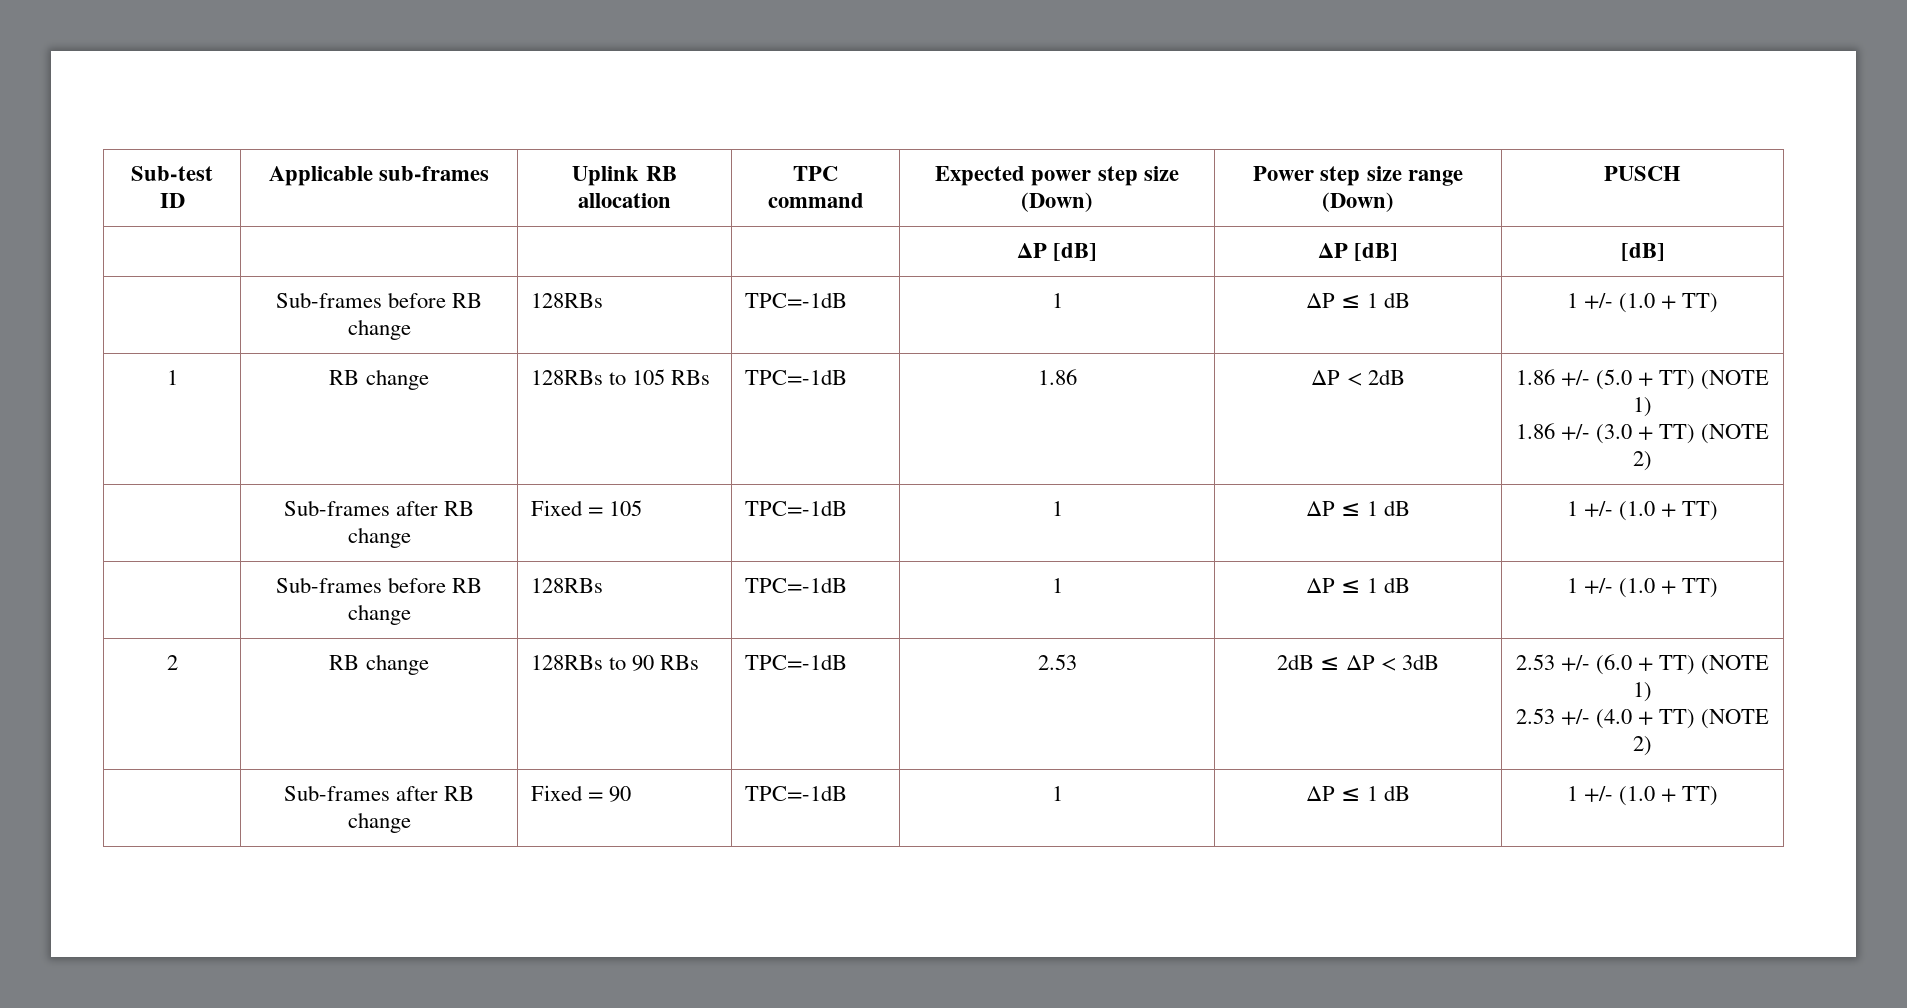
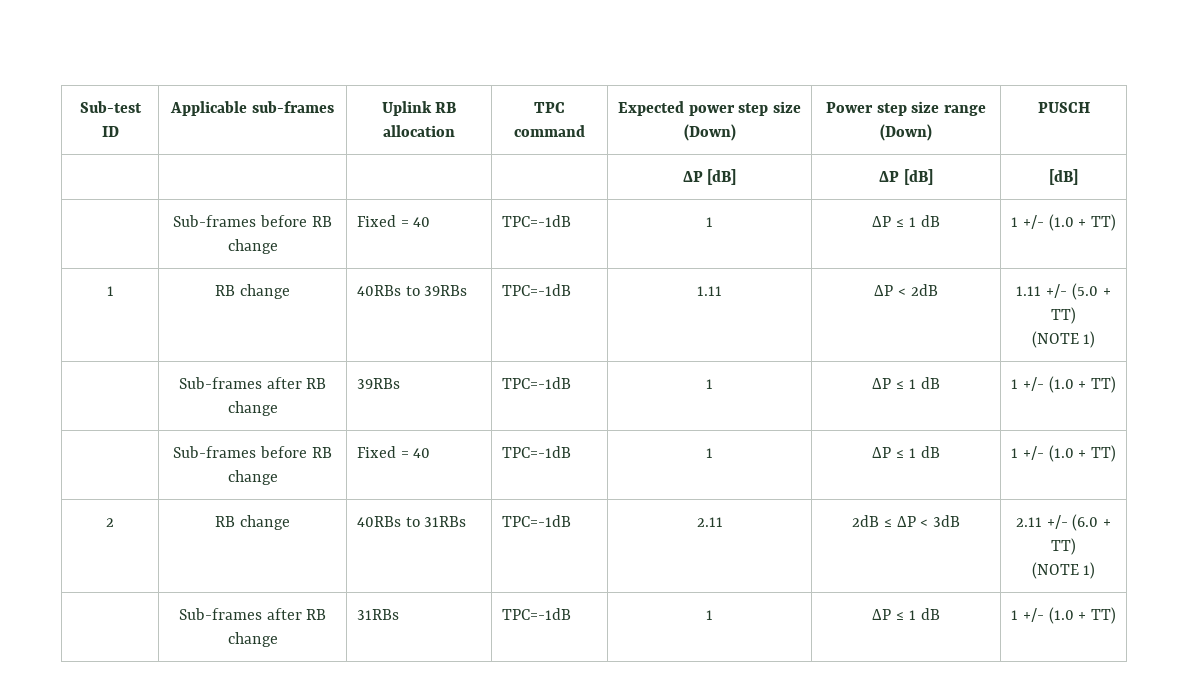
  | | | | ΔP [dB] | ΔP [dB] | [dB]
- | Sub-frames before RB change | 128RBs | TPC=-1dB | 1 | ΔP ≤ 1 dB | 1 +/- (1.0 + TT)
+ | Sub-frames before RB change | Fixed = 40 | TPC=-1dB | 1 | ΔP ≤ 1 dB | 1 +/- (1.0 + TT)
- 1 | RB change | 128RBs to 105 RBs | TPC=-1dB | 1.86 | ΔP < 2dB | 1.86 +/- (5.0 + TT) (NOTE 1)
- 1.86 +/- (3.0 + TT) (NOTE 2)
- | Sub-frames after RB change | Fixed = 105 | TPC=-1dB | 1 | ΔP ≤ 1 dB | 1 +/- (1.0 + TT)
- | Sub-frames before RB change | 128RBs | TPC=-1dB | 1 | ΔP ≤ 1 dB | 1 +/- (1.0 + TT)
+ 1 | RB change | 40RBs to 39RBs | TPC=-1dB | 1.11 | ΔP < 2dB | 1.11 +/- (5.0 + TT)
+ (NOTE 1)
+ | Sub-frames after RB change | 39RBs | TPC=-1dB | 1 | ΔP ≤ 1 dB | 1 +/- (1.0 + TT)
+ | Sub-frames before RB change | Fixed = 40 | TPC=-1dB | 1 | ΔP ≤ 1 dB | 1 +/- (1.0 + TT)
- 2 | RB change | 128RBs to 90 RBs | TPC=-1dB | 2.53 | 2dB ≤ ΔP < 3dB | 2.53 +/- (6.0 + TT) (NOTE 1)
- 2.53 +/- (4.0 + TT) (NOTE 2)
- | Sub-frames after RB change | Fixed = 90 | TPC=-1dB | 1 | ΔP ≤ 1 dB | 1 +/- (1.0 + TT)
+ 2 | RB change | 40RBs to 31RBs | TPC=-1dB | 2.11 | 2dB ≤ ΔP < 3dB | 2.11 +/- (6.0 + TT)
+ (NOTE 1)
+ | Sub-frames after RB change | 31RBs | TPC=-1dB | 1 | ΔP ≤ 1 dB | 1 +/- (1.0 + TT)

